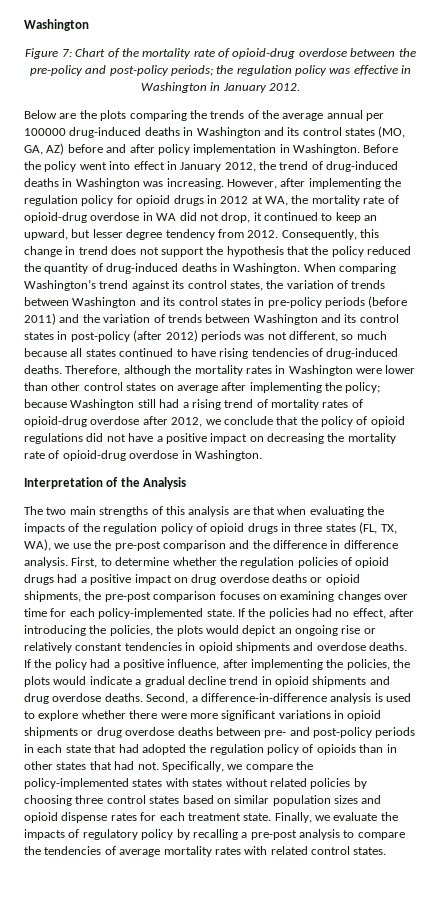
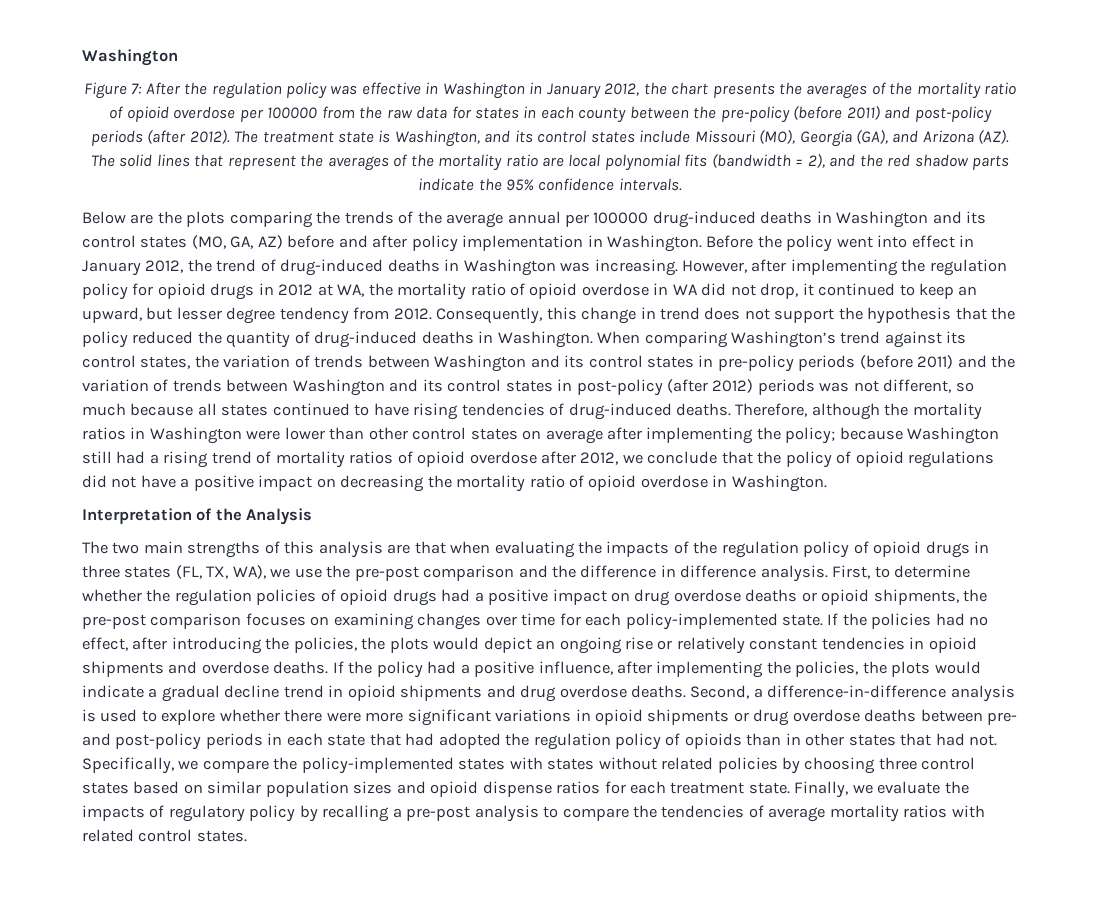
- Figure 7: Chart of the mortality rate of opioid-drug overdose between the pre-policy and post-policy periods; the regulation policy was effective in Washington in January 2012.
+ Figure 7: After the regulation policy was effective in Washington in January 2012, the chart presents the averages of the mortality ratio of opioid overdose per 100000 from the raw data for states in each county between the pre-policy (before 2011) and post-policy periods (after 2012). The treatment state is Washington, and its control states include Missouri (MO), Georgia (GA), and Arizona (AZ). The solid lines that represent the averages of the mortality ratio are local polynomial fits (bandwidth = 2), and the red shadow parts indicate the 95% confidence intervals.
- However, after implementing the regulation policy for opioid drugs in 2012 at WA, the mortality rate of opioid-drug overdose in WA did not drop, it continued to keep an upward, but lesser degree tendency from 2012.
+ However, after implementing the regulation policy for opioid drugs in 2012 at WA, the mortality ratio of opioid overdose in WA did not drop, it continued to keep an upward, but lesser degree tendency from 2012.
- Therefore, although the mortality rates in Washington were lower than other control states on average after implementing the policy; because Washington still had a rising trend of mortality rates of opioid-drug overdose after 2012, we conclude that the policy of opioid regulations did not have a positive impact on decreasing the mortality rate of opioid-drug overdose in Washington.
+ Therefore, although the mortality ratios in Washington were lower than other control states on average after implementing the policy; because Washington still had a rising trend of mortality ratios of opioid overdose after 2012, we conclude that the policy of opioid regulations did not have a positive impact on decreasing the mortality ratio of opioid overdose in Washington.
- Specifically, we compare the policy-implemented states with states without related policies by choosing three control states based on similar population sizes and opioid dispense rates for each treatment state.
+ Specifically, we compare the policy-implemented states with states without related policies by choosing three control states based on similar population sizes and opioid dispense ratios for each treatment state.
- Finally, we evaluate the impacts of regulatory policy by recalling a pre-post analysis to compare the tendencies of average mortality rates with related control states.
+ Finally, we evaluate the impacts of regulatory policy by recalling a pre-post analysis to compare the tendencies of average mortality ratios with related control states.

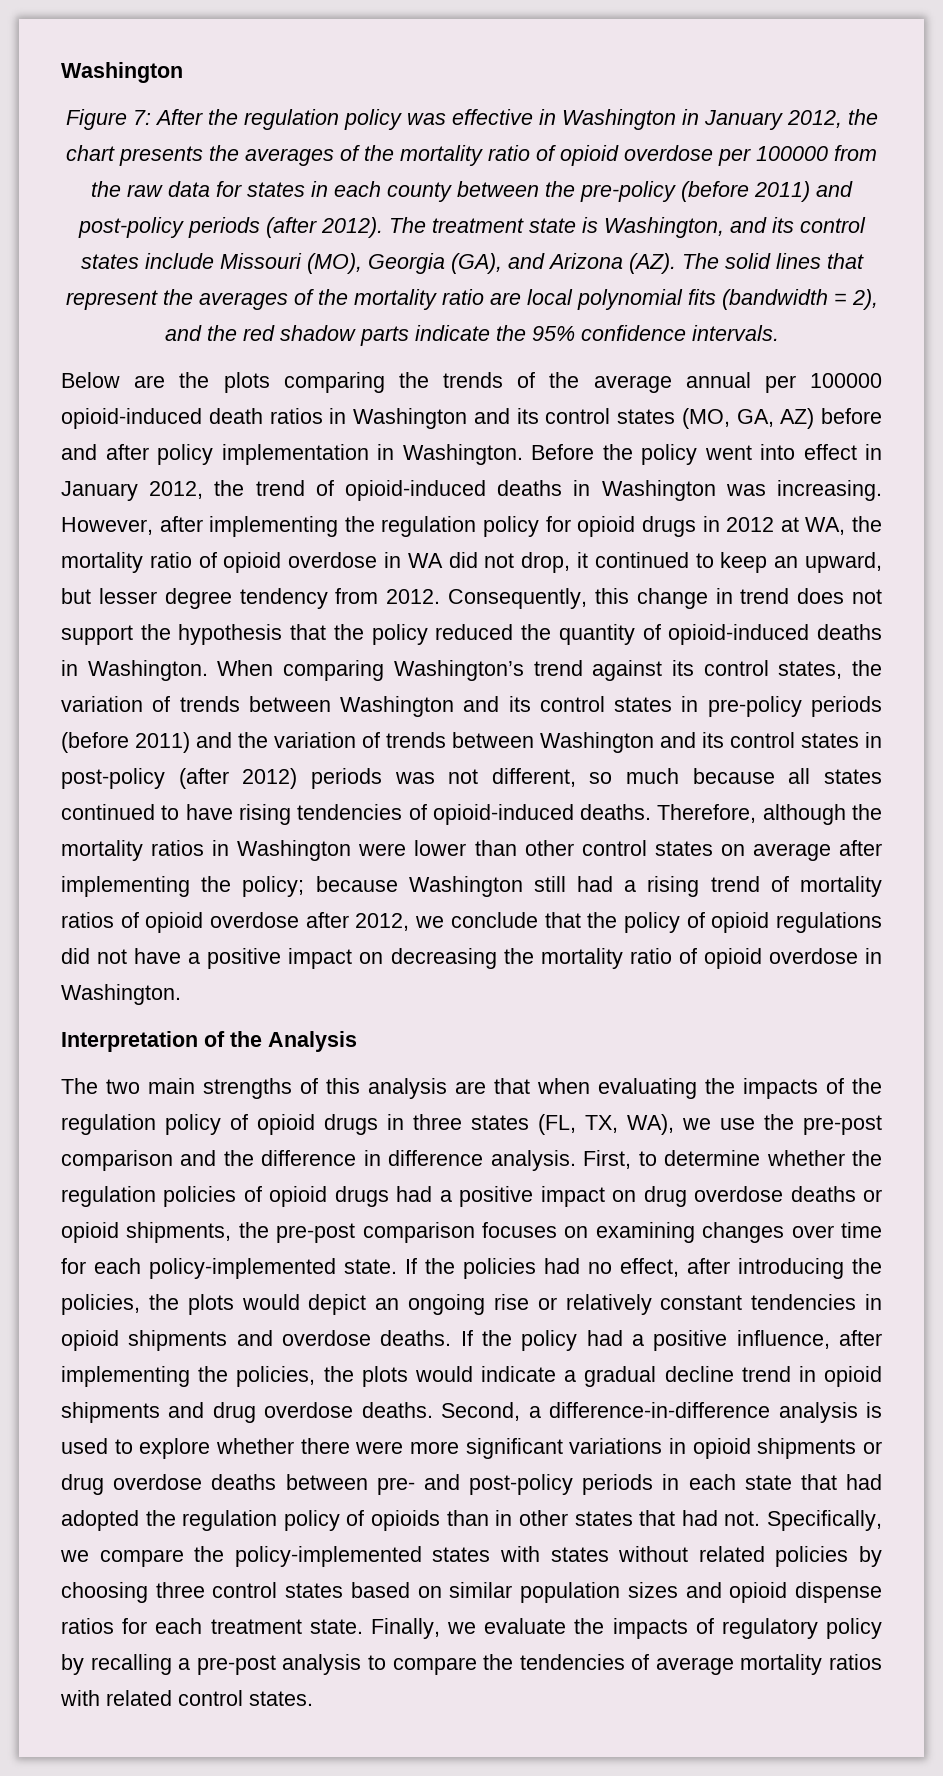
- Below are the plots comparing the trends of the average annual per 100000 drug-induced deaths in Washington and its control states (MO, GA, AZ) before and after policy implementation in Washington.
+ Below are the plots comparing the trends of the average annual per 100000 opioid-induced death ratios in Washington and its control states (MO, GA, AZ) before and after policy implementation in Washington.
- Before the policy went into effect in January 2012, the trend of drug-induced deaths in Washington was increasing.
+ Before the policy went into effect in January 2012, the trend of opioid-induced deaths in Washington was increasing.
- Consequently, this change in trend does not support the hypothesis that the policy reduced the quantity of drug-induced deaths in Washington.
+ Consequently, this change in trend does not support the hypothesis that the policy reduced the quantity of opioid-induced deaths in Washington.
- When comparing Washington’s trend against its control states, the variation of trends between Washington and its control states in pre-policy periods (before 2011) and the variation of trends between Washington and its control states in post-policy (after 2012) periods was not different, so much because all states continued to have rising tendencies of drug-induced deaths.
+ When comparing Washington’s trend against its control states, the variation of trends between Washington and its control states in pre-policy periods (before 2011) and the variation of trends between Washington and its control states in post-policy (after 2012) periods was not different, so much because all states continued to have rising tendencies of opioid-induced deaths.

